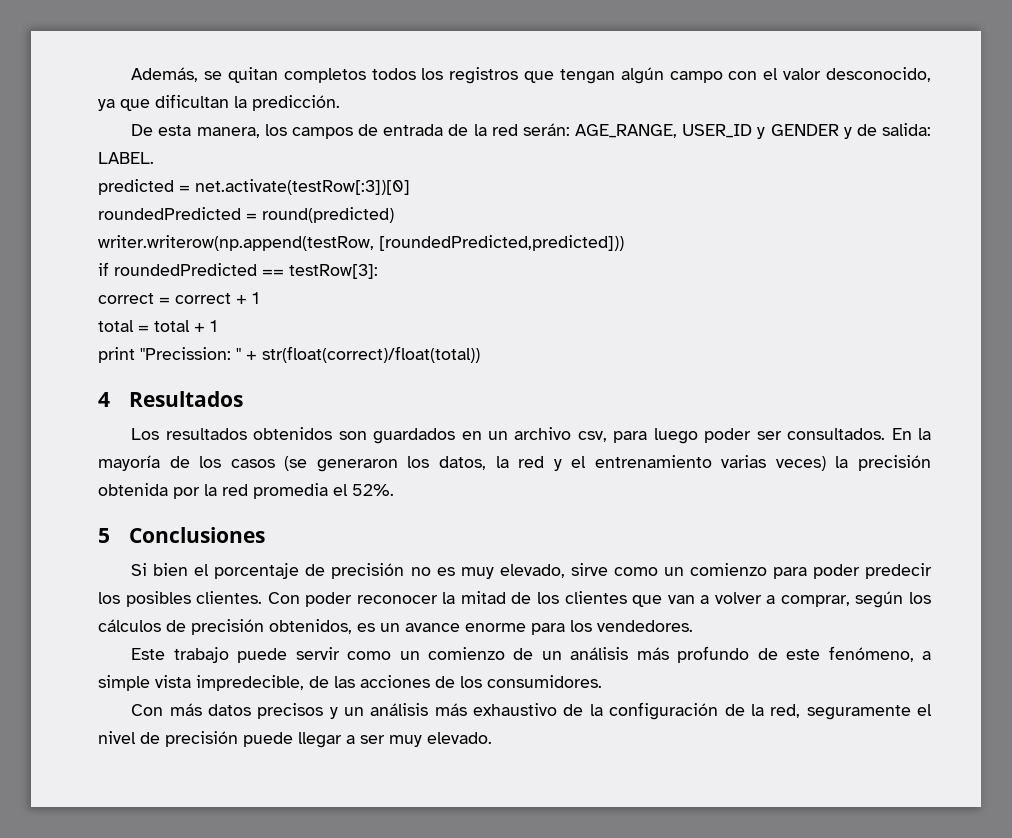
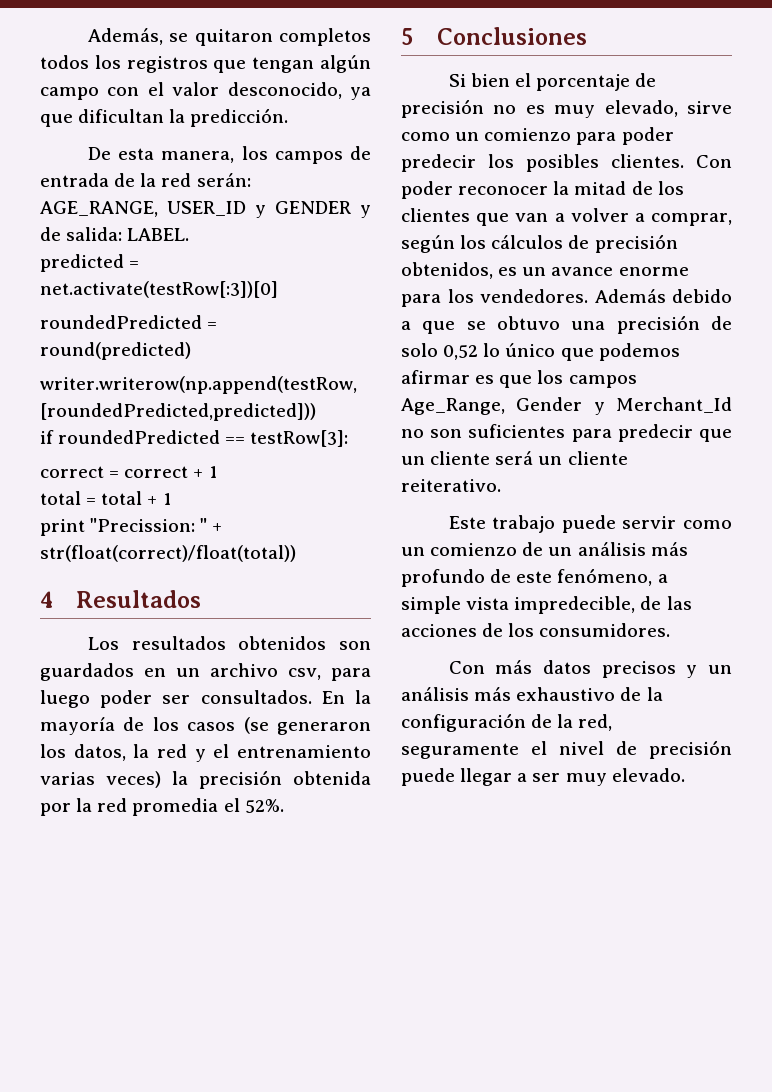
- Además, se quitan completos todos los registros que tengan algún campo con el valor desconocido, ya que dificultan la predicción.
+ Además, se quitaron completos todos los registros que tengan algún campo con el valor desconocido, ya que dificultan la predicción.
+ Además debido a que se obtuvo una precisión de solo 0,52 lo único que podemos afirmar es que los campos Age_Range, Gender y Merchant_Id no son suficientes para predecir que un cliente será un cliente reiterativo.

